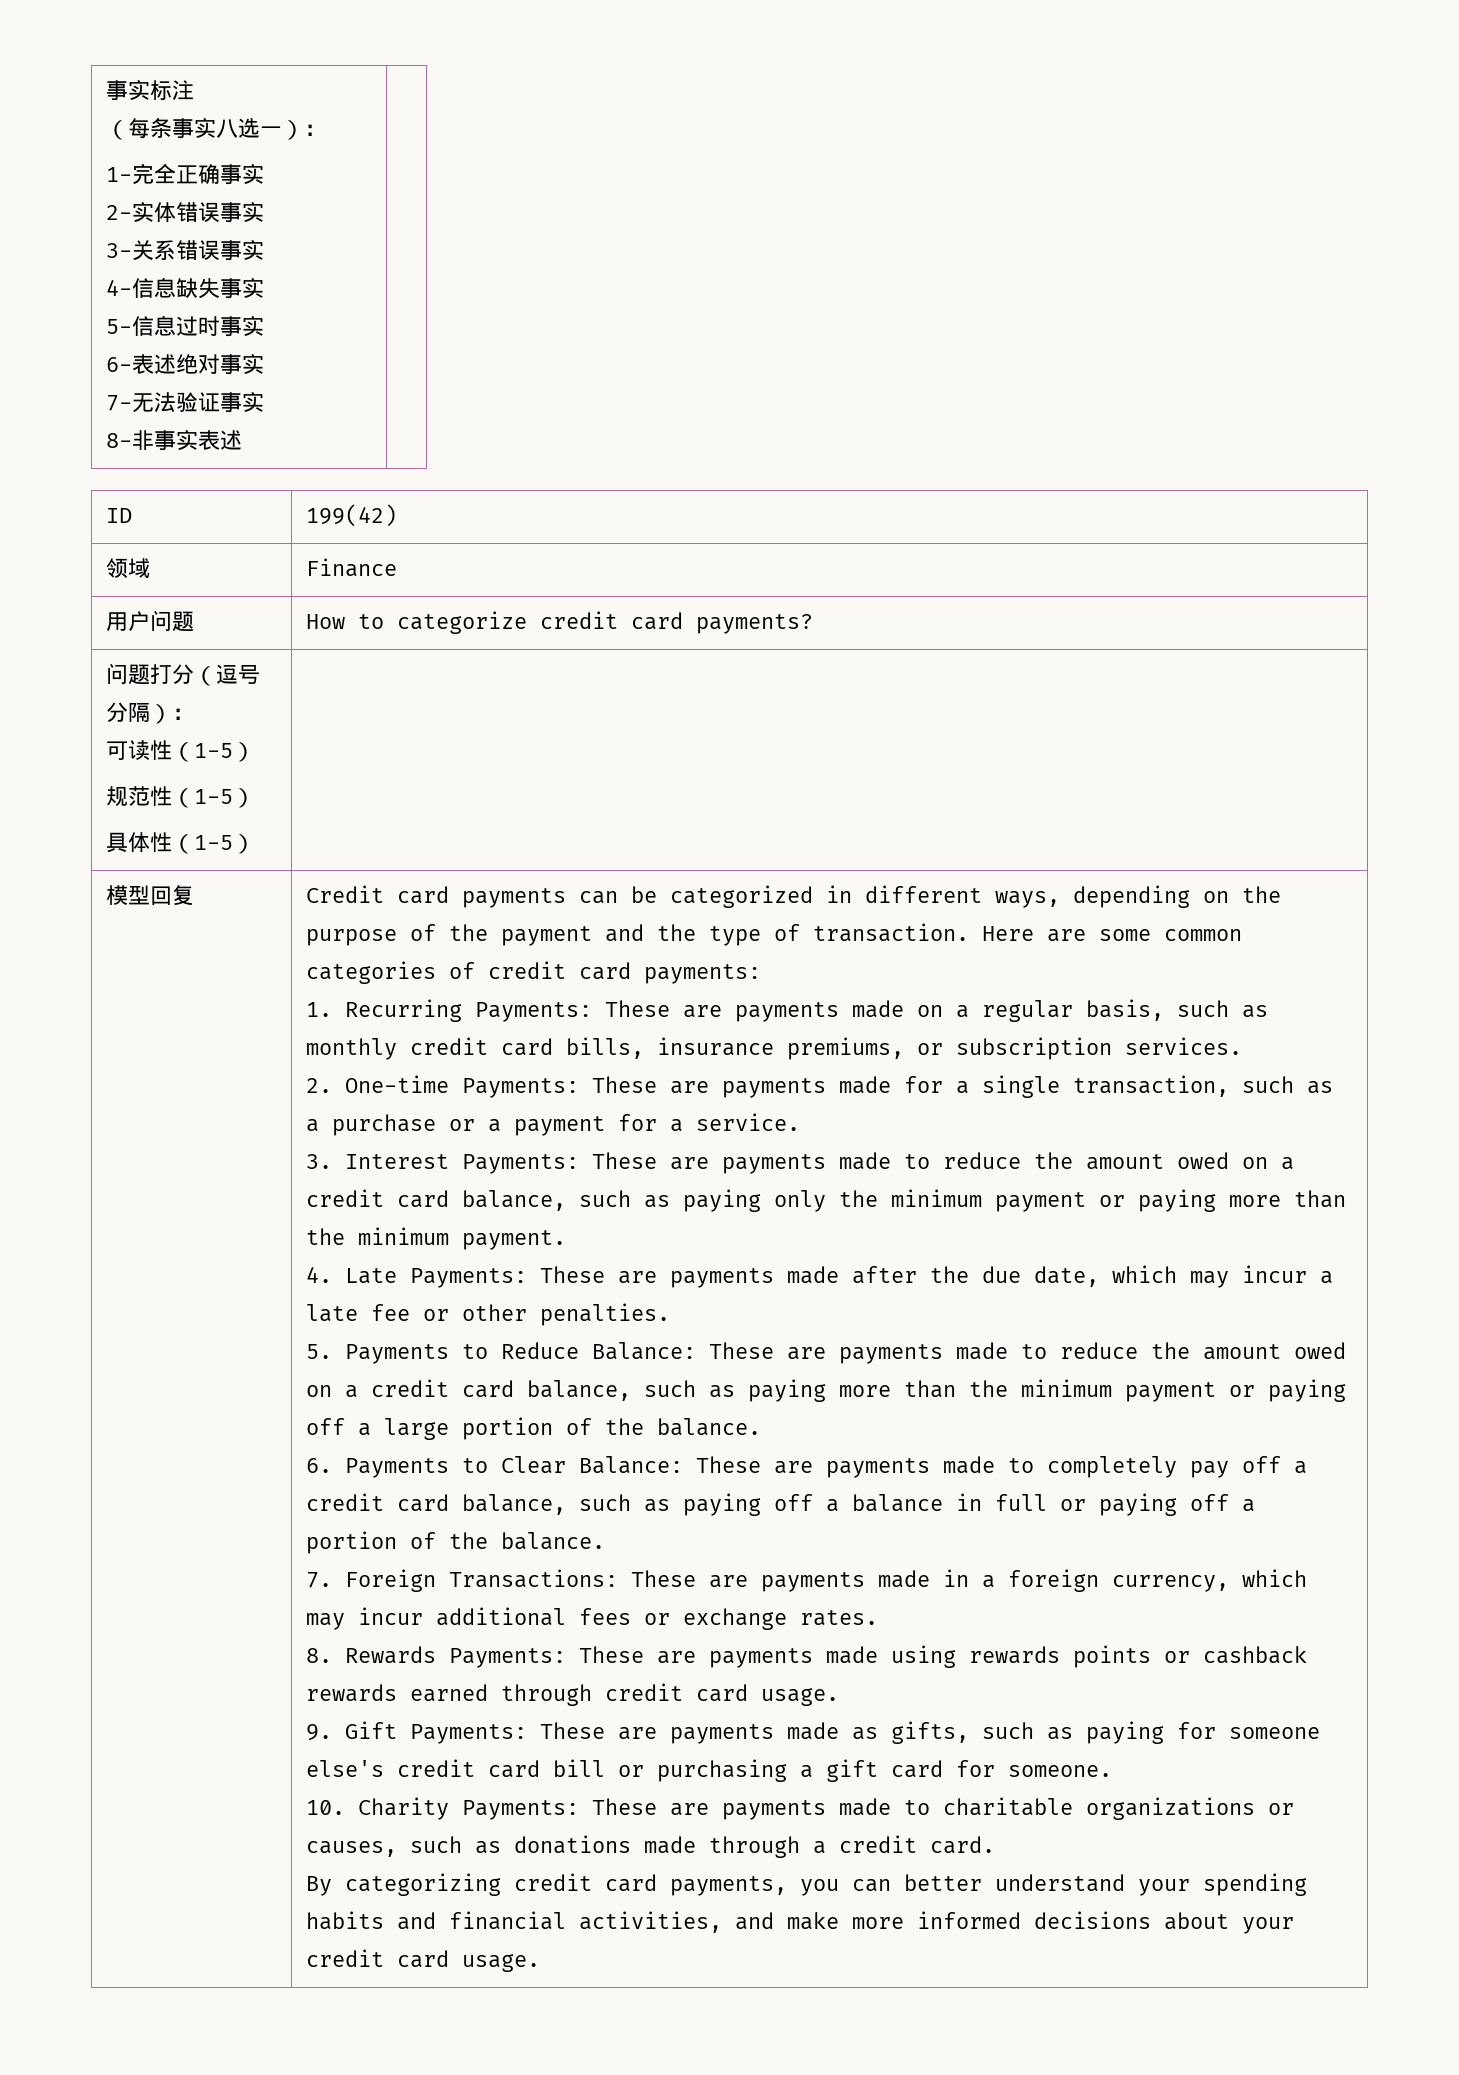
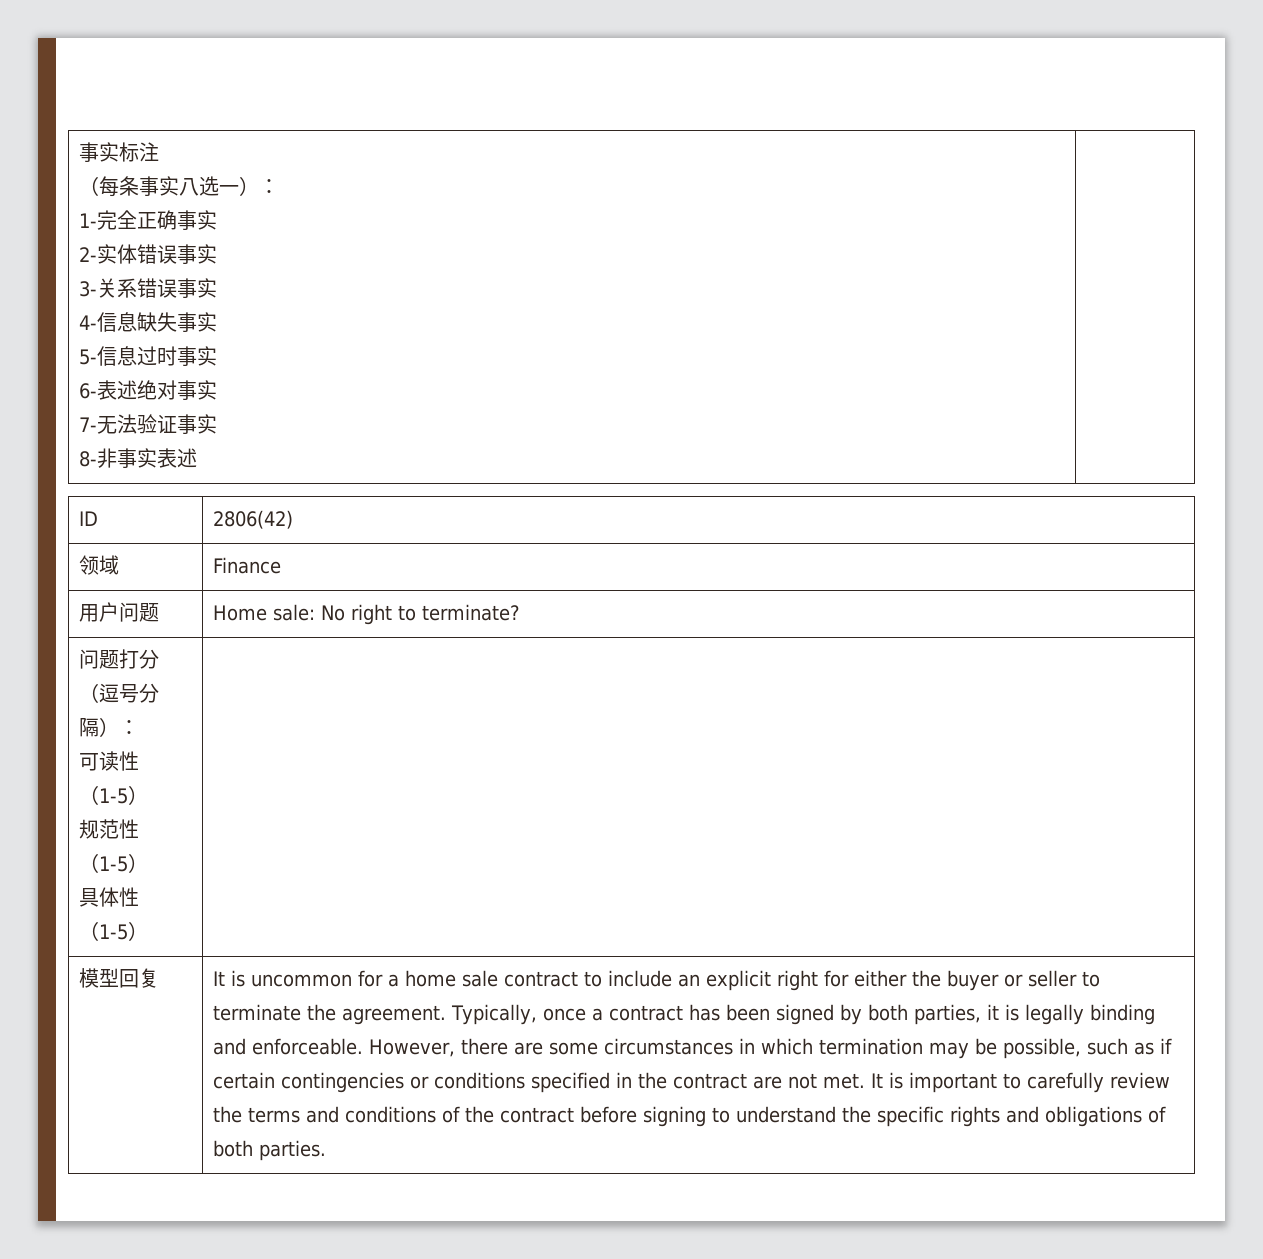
- ID | 199(42)
+ ID | 2806(42)
- 用户问题 | How to categorize credit card payments?
+ 用户问题 | Home sale: No right to terminate?
- Credit card payments can be categorized in different ways, depending on the purpose of the payment and the type of transaction. Here are some common categories of credit card payments:
- 1. Recurring Payments: These are payments made on a regular basis, such as monthly credit card bills, insurance premiums, or subscription services.
- 2. One-time Payments: These are payments made for a single transaction, such as a purchase or a payment for a service.
- 3. Interest Payments: These are payments made to reduce the amount owed on a credit card balance, such as paying only the minimum payment or paying more than the minimum payment.
- 4. Late Payments: These are payments made after the due date, which may incur a late fee or other penalties.
- 5. Payments to Reduce Balance: These are payments made to reduce the amount owed on a credit card balance, such as paying more than the minimum payment or paying off a large portion of the balance.
- 6. Payments to Clear Balance: These are payments made to completely pay off a credit card balance, such as paying off a balance in full or paying off a portion of the balance.
- 7. Foreign Transactions: These are payments made in a foreign currency, which may incur additional fees or exchange rates.
- 8. Rewards Payments: These are payments made using rewards points or cashback rewards earned through credit card usage.
- 9. Gift Payments: These are payments made as gifts, such as paying for someone else's credit card bill or purchasing a gift card for someone.
- 10. Charity Payments: These are payments made to charitable organizations or causes, such as donations made through a credit card.
- By categorizing credit card payments, you can better understand your spending habits and financial activities, and make more informed decisions about your credit card usage.
+ It is uncommon for a home sale contract to include an explicit right for either the buyer or seller to terminate the agreement. Typically, once a contract has been signed by both parties, it is legally binding and enforceable. However, there are some circumstances in which termination may be possible, such as if certain contingencies or conditions specified in the contract are not met. It is important to carefully review the terms and conditions of the contract before signing to understand the specific rights and obligations of both parties.

